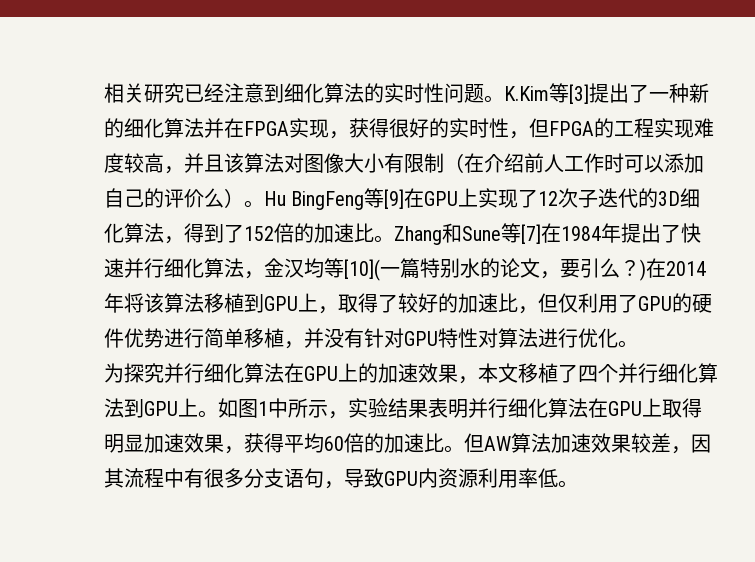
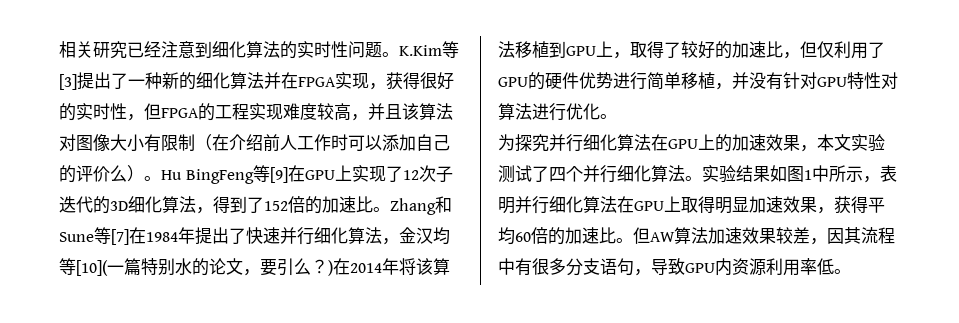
- 为探究并行细化算法在GPU上的加速效果，本文移植了四个并行细化算法到GPU上。如图1中所示，实验结果表明并行细化算法在GPU上取得明显加速效果，获得平均60倍的加速比。
+ 为探究并行细化算法在GPU上的加速效果，本文实验测试了四个并行细化算法。实验结果如图1中所示，表明并行细化算法在GPU上取得明显加速效果，获得平均60倍的加速比。

